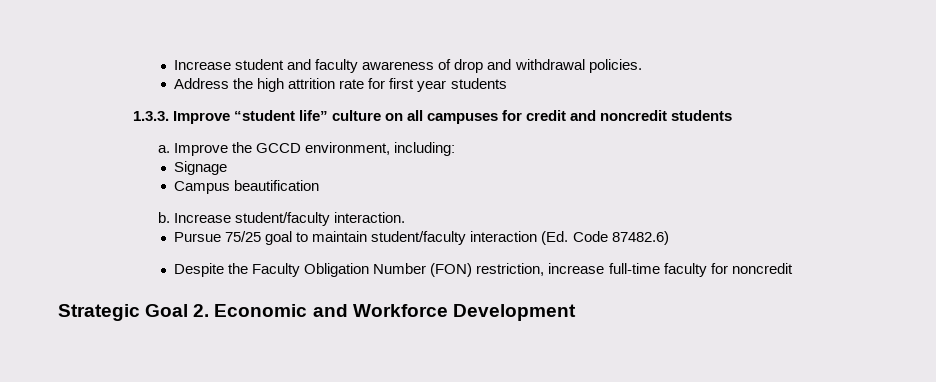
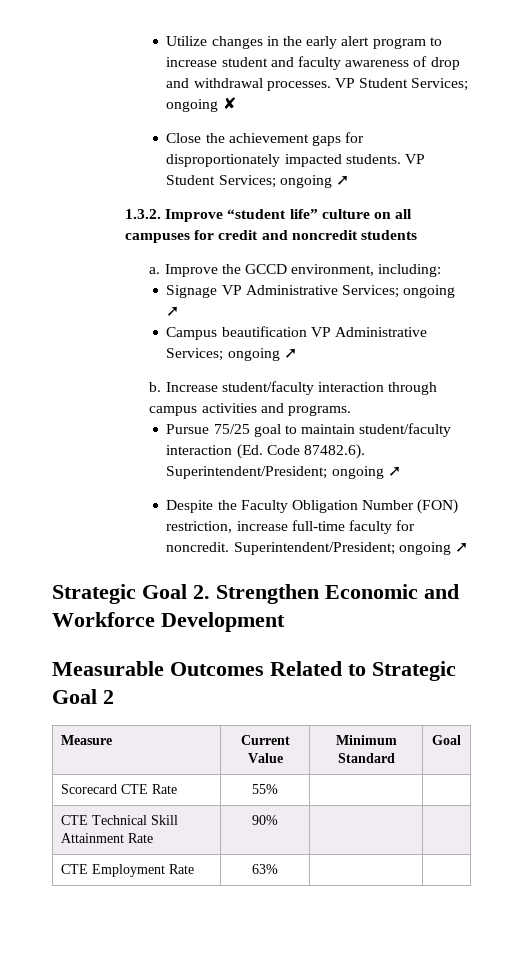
- Increase student and faculty awareness of drop and withdrawal policies.
- Address the high attrition rate for first year students
- 1.3.3. Improve “student life” culture on all campuses for credit and noncredit students
+ Utilize changes in the early alert program to increase student and faculty awareness of drop and withdrawal processes. VP Student Services; ongoing ✘
+ Close the achievement gaps for disproportionately impacted students. VP Student Services; ongoing ➚
+ 1.3.2. Improve “student life” culture on all campuses for credit and noncredit students
- Signage
- Campus beautification
- b. Increase student/faculty interaction.
+ Signage VP Administrative Services; ongoing ➚
+ Campus beautification VP Administrative Services; ongoing ➚
+ b. Increase student/faculty interaction through campus activities and programs.
- Pursue 75/25 goal to maintain student/faculty interaction (Ed. Code 87482.6)
+ Pursue 75/25 goal to maintain student/faculty interaction (Ed. Code 87482.6). Superintendent/President; ongoing ➚
- Despite the Faculty Obligation Number (FON) restriction, increase full-time faculty for noncredit
+ Despite the Faculty Obligation Number (FON) restriction, increase full-time faculty for noncredit. Superintendent/President; ongoing ➚
- Strategic Goal 2. Economic and Workforce Development
+ Strategic Goal 2. Strengthen Economic and Workforce Development
+ Measurable Outcomes Related to Strategic Goal 2
+ Measure | Current Value | Minimum Standard | Goal
+ Scorecard CTE Rate | 55% | |
+ CTE Technical Skill Attainment Rate | 90% | |
+ CTE Employment Rate | 63% | |

